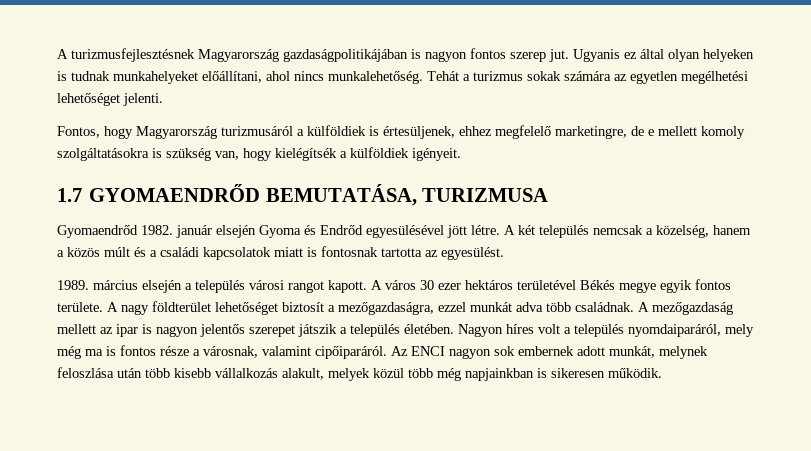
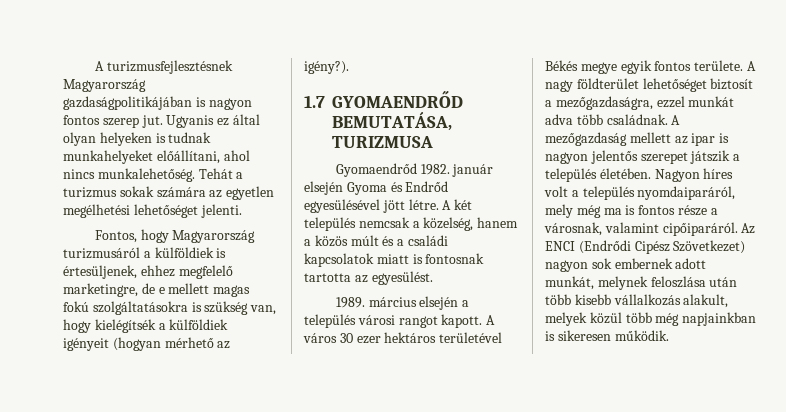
- Fontos, hogy Magyarország turizmusáról a külföldiek is értesüljenek, ehhez megfelelő marketingre, de e mellett komoly szolgáltatásokra is szükség van, hogy kielégítsék a külföldiek igényeit.
+ Fontos, hogy Magyarország turizmusáról a külföldiek is értesüljenek, ehhez megfelelő marketingre, de e mellett magas fokú szolgáltatásokra is szükség van, hogy kielégítsék a külföldiek igényeit (hogyan mérhető az igény?).
- Az ENCI nagyon sok embernek adott munkát, melynek feloszlása után több kisebb vállalkozás alakult, melyek közül több még napjainkban is sikeresen működik.
+ Az ENCI (Endrődi Cipész Szövetkezet) nagyon sok embernek adott munkát, melynek feloszlása után több kisebb vállalkozás alakult, melyek közül több még napjainkban is sikeresen működik.

